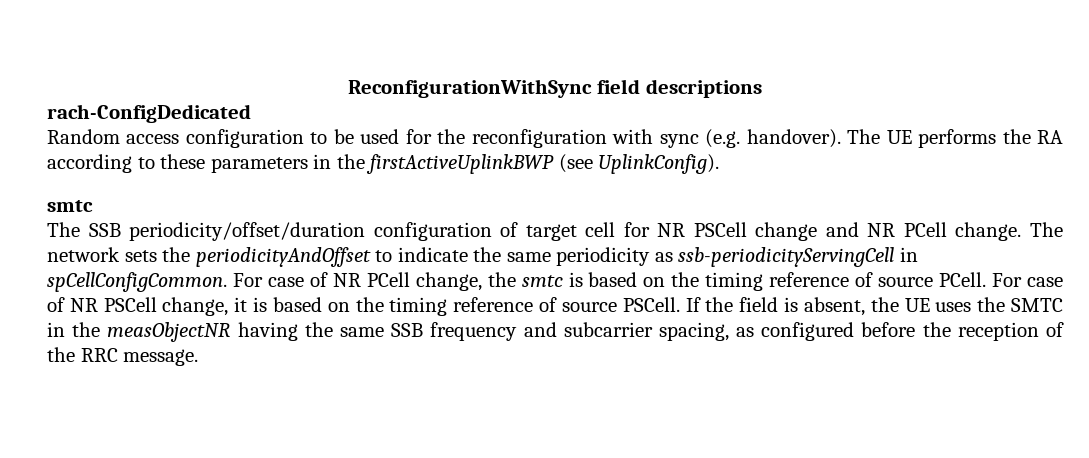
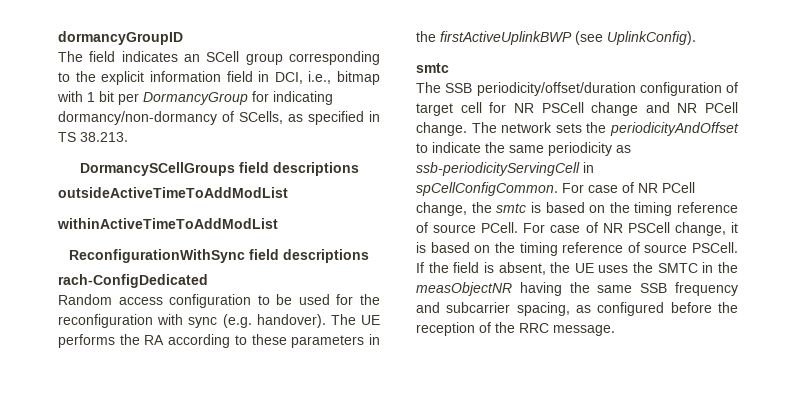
+ dormancyGroupID
+ The field indicates an SCell group corresponding to the explicit information field in DCI, i.e., bitmap with 1 bit per DormancyGroup for indicating dormancy/non-dormancy of SCells, as specified in TS 38.213.
+ DormancySCellGroups field descriptions
+ outsideActiveTimeToAddModList
+ withinActiveTimeToAddModList

